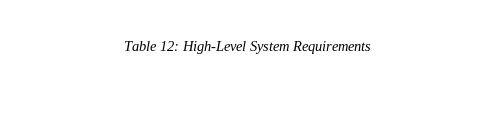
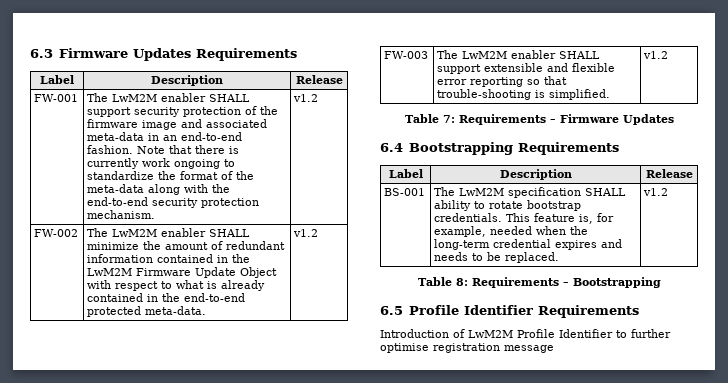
- Table 12: High-Level System Requirements
+ 6.3 Firmware Updates Requirements
+ Label | Description | Release
+ FW-001 | The LwM2M enabler SHALL support security protection of the firmware image and associated meta-data in an end-to-end fashion. Note that there is currently work ongoing to standardize the format of the meta-data along with the end-to-end security protection mechanism. | v1.2
+ FW-002 | The LwM2M enabler SHALL minimize the amount of redundant information contained in the LwM2M Firmware Update Object with respect to what is already contained in the end-to-end protected meta-data. | v1.2
+ FW-003 | The LwM2M enabler SHALL support extensible and flexible error reporting so that trouble-shooting is simplified. | v1.2
+ Table 7: Requirements – Firmware Updates
+ 6.4 Bootstrapping Requirements
+ Label | Description | Release
+ BS-001 | The LwM2M specification SHALL ability to rotate bootstrap credentials. This feature is, for example, needed when the long-term credential expires and needs to be replaced. | v1.2
+ Table 8: Requirements – Bootstrapping
+ 6.5 Profile Identifier Requirements
+ Introduction of LwM2M Profile Identifier to further optimise registration message

